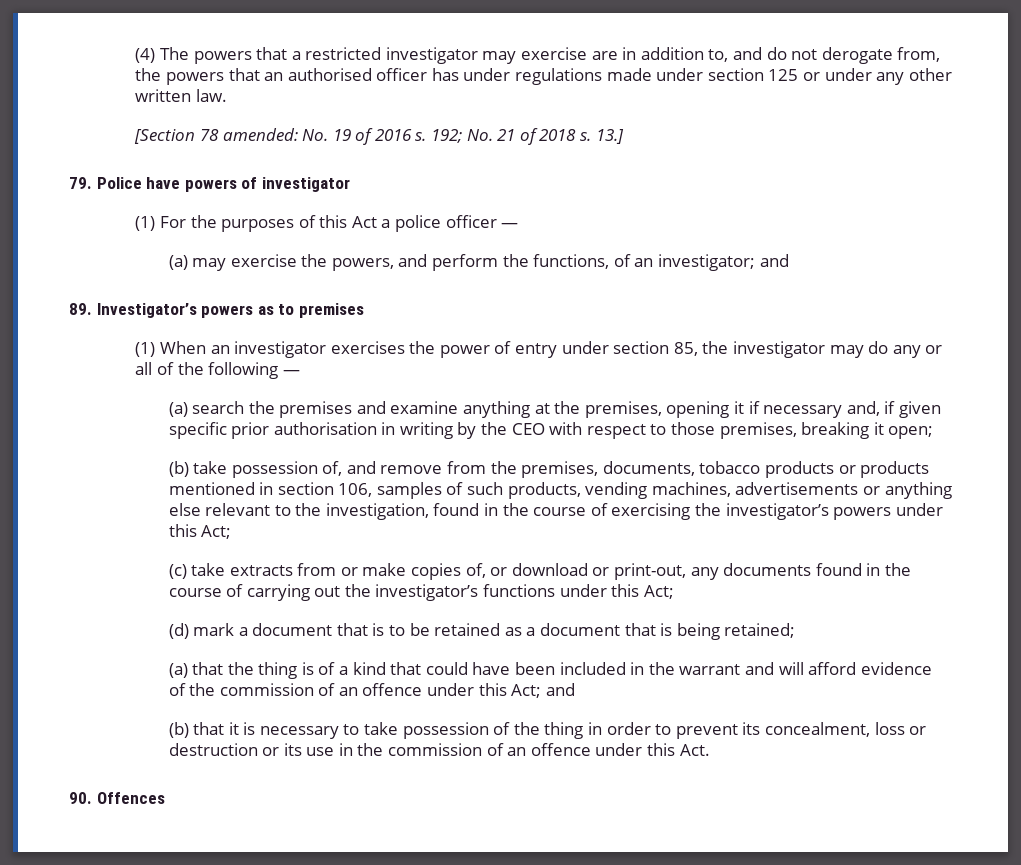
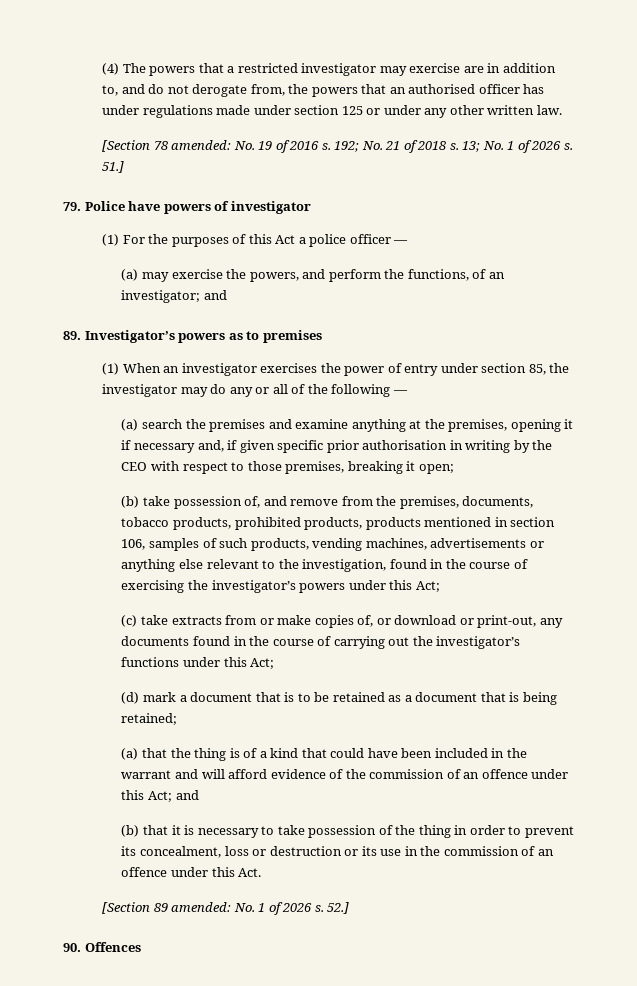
- 13.]
+ 13; No. 1 of 2026 s. 51.]
- (b) take possession of, and remove from the premises, documents, tobacco products or products mentioned in section 106, samples of such products, vending machines, advertisements or anything else relevant to the investigation, found in the course of exercising the investigator’s powers under this Act;
+ (b) take possession of, and remove from the premises, documents, tobacco products, prohibited products, products mentioned in section 106, samples of such products, vending machines, advertisements or anything else relevant to the investigation, found in the course of exercising the investigator’s powers under this Act;
+ [Section 89 amended: No. 1 of 2026 s. 52.]

